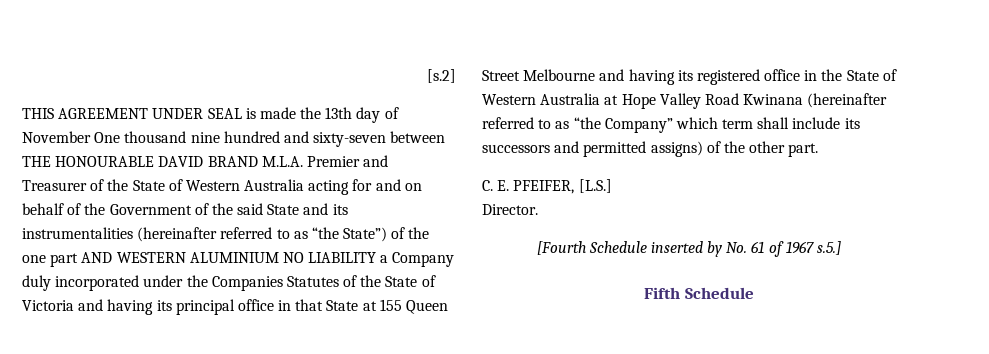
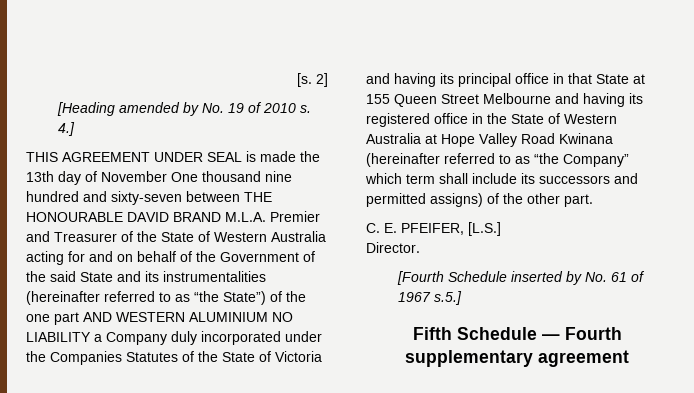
- [s.2]
+ [s. 2]
+ [Heading amended by No. 19 of 2010 s. 4.]
- Fifth Schedule
+ Fifth Schedule — Fourth supplementary agreement

